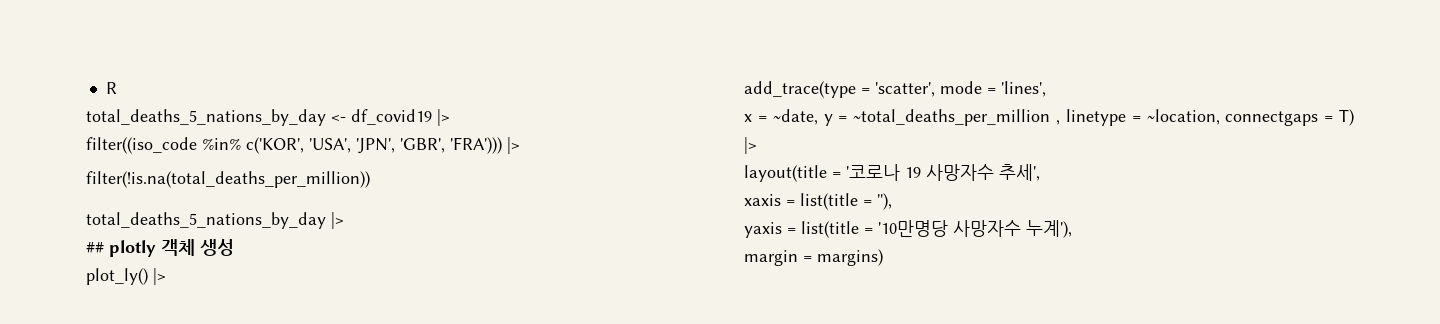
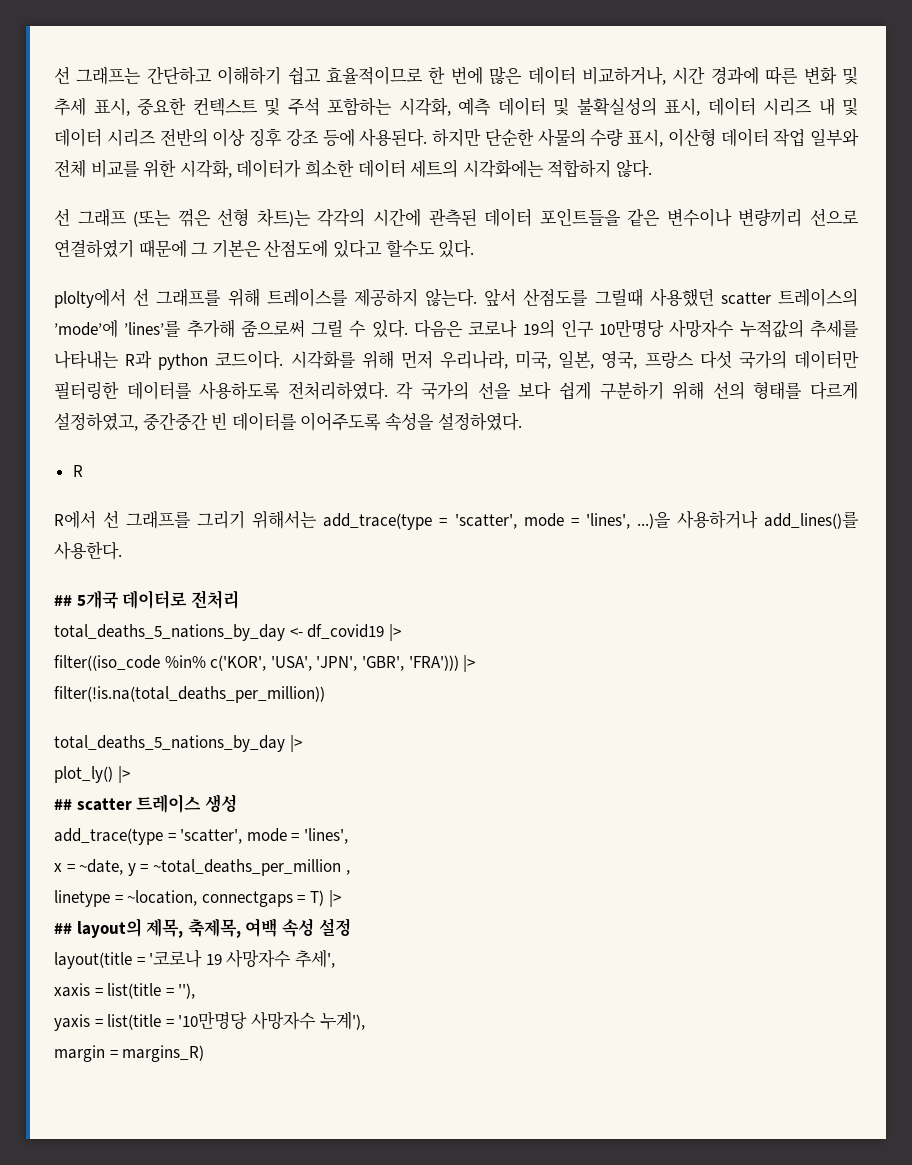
+ 선 그래프는 간단하고 이해하기 쉽고 효율적이므로 한 번에 많은 데이터 비교하거나, 시간 경과에 따른 변화 및 추세 표시, 중요한 컨텍스트 및 주석 포함하는 시각화, 예측 데이터 및 불확실성의 표시, 데이터 시리즈 내 및 데이터 시리즈 전반의 이상 징후 강조 등에 사용된다. 하지만 단순한 사물의 수량 표시, 이산형 데이터 작업 일부와 전체 비교를 위한 시각화, 데이터가 희소한 데이터 세트의 시각화에는 적합하지 않다.
+ 선 그래프 (또는 꺾은 선형 차트)는 각각의 시간에 관측된 데이터 포인트들을 같은 변수이나 변량끼리 선으로 연결하였기 때문에 그 기본은 산점도에 있다고 할수도 있다.
+ plolty에서 선 그래프를 위해 트레이스를 제공하지 않는다. 앞서 산점도를 그릴때 사용했던 scatter 트레이스의 ’mode’에 ’lines’를 추가해 줌으로써 그릴 수 있다. 다음은 코로나 19의 인구 10만명당 사망자수 누적값의 추세를 나타내는 R과 python 코드이다. 시각화를 위해 먼저 우리나라, 미국, 일본, 영국, 프랑스 다섯 국가의 데이터만 필터링한 데이터를 사용하도록 전처리하였다. 각 국가의 선을 보다 쉽게 구분하기 위해 선의 형태를 다르게 설정하였고, 중간중간 빈 데이터를 이어주도록 속성을 설정하였다.
  R
+ R에서 선 그래프를 그리기 위해서는 add_trace(type = 'scatter', mode = 'lines', ...)을 사용하거나 add_lines()를 사용한다.
+ ## 5개국 데이터로 전처리
- ## plotly 객체 생성
  plot_ly() |>
+ ## scatter 트레이스 생성
- x = ~date, y = ~total_deaths_per_million , linetype = ~location, connectgaps = T) |>
+ x = ~date, y = ~total_deaths_per_million ,
+ linetype = ~location, connectgaps = T) |>
+ ## layout의 제목, 축제목, 여백 속성 설정
- margin = margins)
+ margin = margins_R)

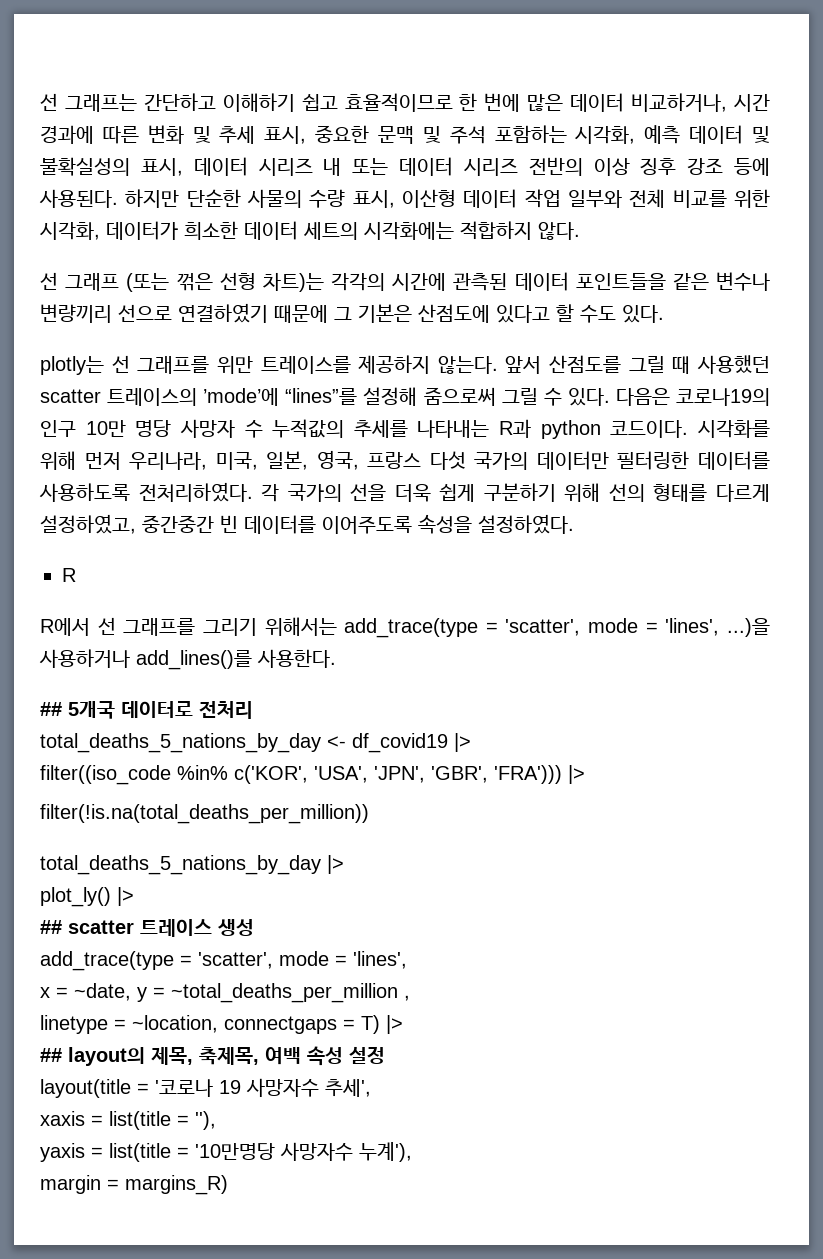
- 선 그래프는 간단하고 이해하기 쉽고 효율적이므로 한 번에 많은 데이터 비교하거나, 시간 경과에 따른 변화 및 추세 표시, 중요한 컨텍스트 및 주석 포함하는 시각화, 예측 데이터 및 불확실성의 표시, 데이터 시리즈 내 및 데이터 시리즈 전반의 이상 징후 강조 등에 사용된다.
+ 선 그래프는 간단하고 이해하기 쉽고 효율적이므로 한 번에 많은 데이터 비교하거나, 시간 경과에 따른 변화 및 추세 표시, 중요한 문맥 및 주석 포함하는 시각화, 예측 데이터 및 불확실성의 표시, 데이터 시리즈 내 또는 데이터 시리즈 전반의 이상 징후 강조 등에 사용된다.
- 선 그래프 (또는 꺾은 선형 차트)는 각각의 시간에 관측된 데이터 포인트들을 같은 변수이나 변량끼리 선으로 연결하였기 때문에 그 기본은 산점도에 있다고 할수도 있다.
+ 선 그래프 (또는 꺾은 선형 차트)는 각각의 시간에 관측된 데이터 포인트들을 같은 변수나 변량끼리 선으로 연결하였기 때문에 그 기본은 산점도에 있다고 할 수도 있다.
- plolty에서 선 그래프를 위해 트레이스를 제공하지 않는다.
+ plotly는 선 그래프를 위만 트레이스를 제공하지 않는다.
- 앞서 산점도를 그릴때 사용했던 scatter 트레이스의 ’mode’에 ’lines’를 추가해 줌으로써 그릴 수 있다.
+ 앞서 산점도를 그릴 때 사용했던 scatter 트레이스의 ’mode’에 “lines”를 설정해 줌으로써 그릴 수 있다.
- 다음은 코로나 19의 인구 10만명당 사망자수 누적값의 추세를 나타내는 R과 python 코드이다.
+ 다음은 코로나19의 인구 10만 명당 사망자 수 누적값의 추세를 나타내는 R과 python 코드이다.
- 각 국가의 선을 보다 쉽게 구분하기 위해 선의 형태를 다르게 설정하였고, 중간중간 빈 데이터를 이어주도록 속성을 설정하였다.
+ 각 국가의 선을 더욱 쉽게 구분하기 위해 선의 형태를 다르게 설정하였고, 중간중간 빈 데이터를 이어주도록 속성을 설정하였다.

